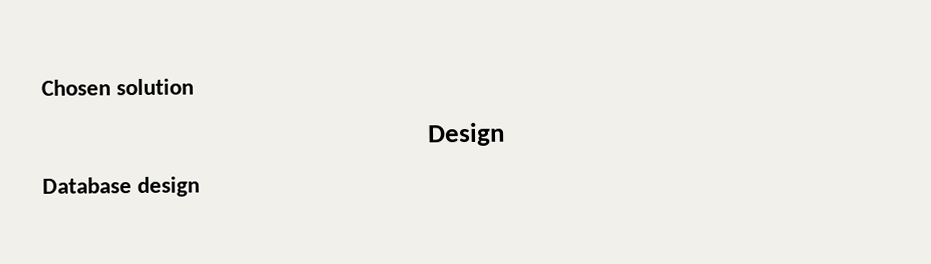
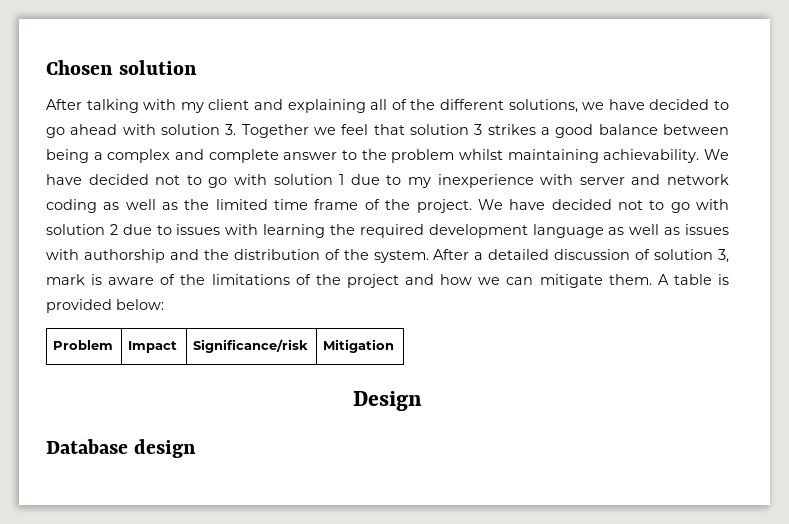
+ After talking with my client and explaining all of the different solutions, we have decided to go ahead with solution 3. Together we feel that solution 3 strikes a good balance between being a complex and complete answer to the problem whilst maintaining achievability. We have decided not to go with solution 1 due to my inexperience with server and network coding as well as the limited time frame of the project. We have decided not to go with solution 2 due to issues with learning the required development language as well as issues with authorship and the distribution of the system. After a detailed discussion of solution 3, mark is aware of the limitations of the project and how we can mitigate them. A table is provided below:
+ Problem | Impact | Significance/risk | Mitigation

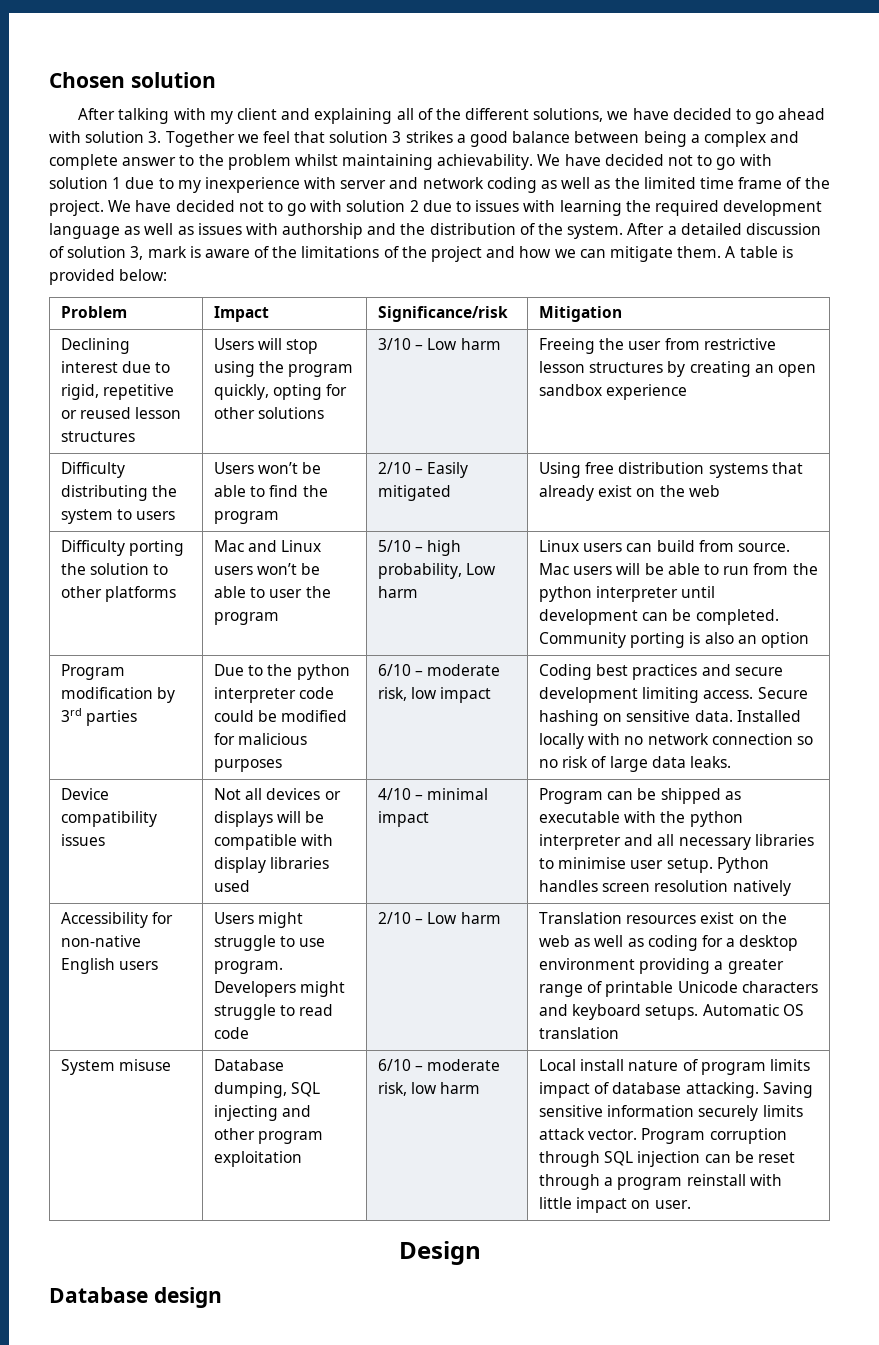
+ Declining interest due to rigid, repetitive or reused lesson structures | Users will stop using the program quickly, opting for other solutions | 3/10 – Low harm | Freeing the user from restrictive lesson structures by creating an open sandbox experience
+ Difficulty distributing the system to users | Users won’t be able to find the program | 2/10 – Easily mitigated | Using free distribution systems that already exist on the web
+ Difficulty porting the solution to other platforms | Mac and Linux users won’t be able to user the program | 5/10 – high probability, Low harm | Linux users can build from source. Mac users will be able to run from the python interpreter until development can be completed. Community porting is also an option
+ Program modification by 3rd parties | Due to the python interpreter code could be modified for malicious purposes | 6/10 – moderate risk, low impact | Coding best practices and secure development limiting access. Secure hashing on sensitive data. Installed locally with no network connection so no risk of large data leaks.
+ Device compatibility issues | Not all devices or displays will be compatible with display libraries used | 4/10 – minimal impact | Program can be shipped as executable with the python interpreter and all necessary libraries to minimise user setup. Python handles screen resolution natively
+ Accessibility for non-native English users | Users might struggle to use program. Developers might struggle to read code | 2/10 – Low harm | Translation resources exist on the web as well as coding for a desktop environment providing a greater range of printable Unicode characters and keyboard setups. Automatic OS translation
+ System misuse | Database dumping, SQL injecting and other program exploitation | 6/10 – moderate risk, low harm | Local install nature of program limits impact of database attacking. Saving sensitive information securely limits attack vector. Program corruption through SQL injection can be reset through a program reinstall with little impact on user.

